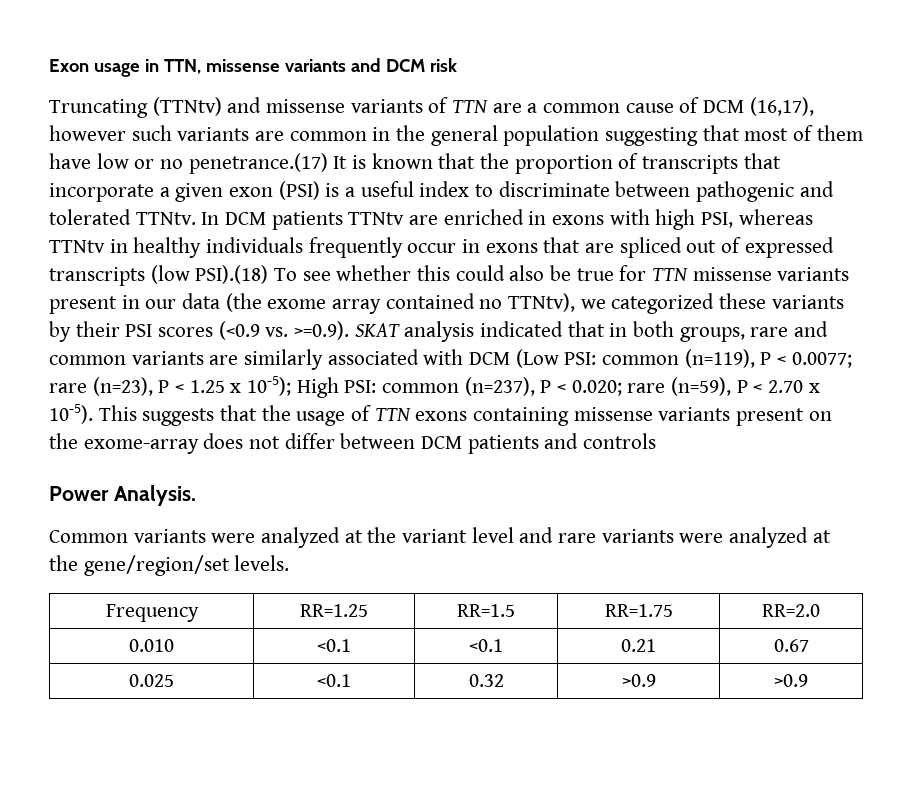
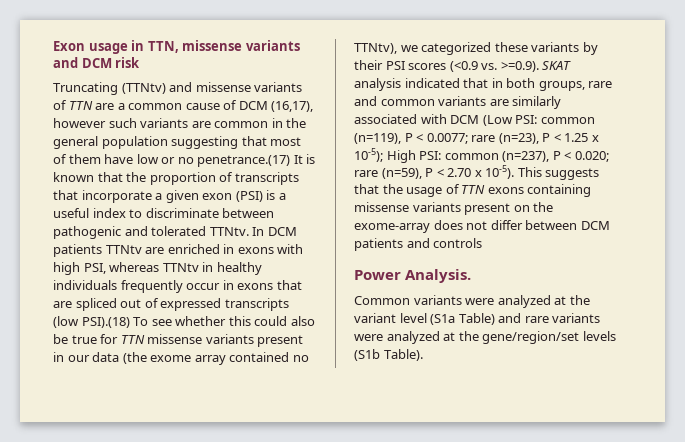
- Common variants were analyzed at the variant level and rare variants were analyzed at the gene/region/set levels.
- Frequency | RR=1.25 | RR=1.5 | RR=1.75 | RR=2.0
- 0.010 | <0.1 | <0.1 | 0.21 | 0.67
- 0.025 | <0.1 | 0.32 | >0.9 | >0.9
+ Common variants were analyzed at the variant level (S1a Table) and rare variants were analyzed at the gene/region/set levels (S1b Table).

